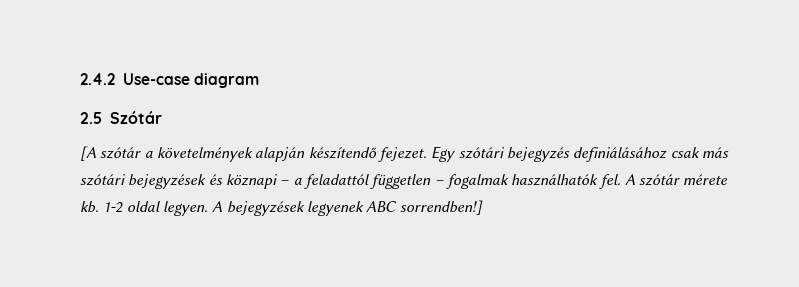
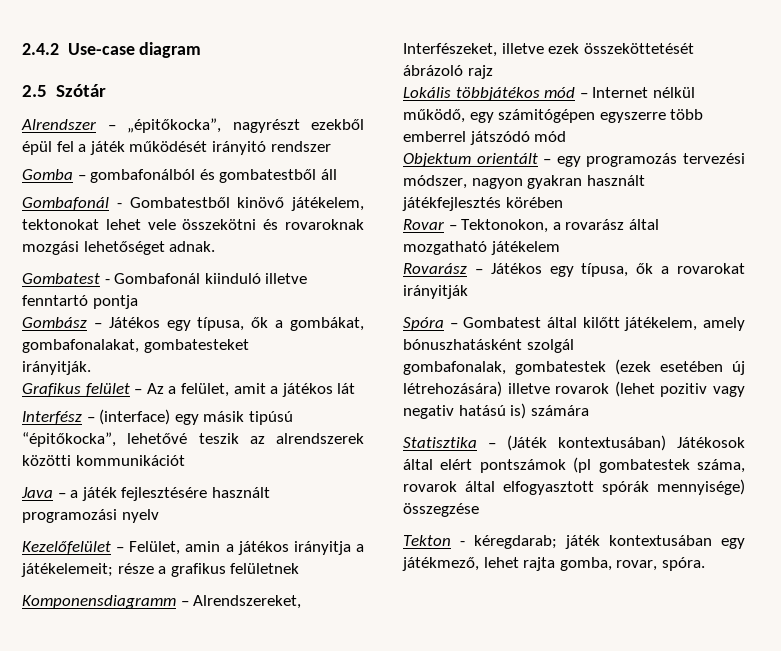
- [A szótár a követelmények alapján készítendő fejezet. Egy szótári bejegyzés definiálásához csak más szótári bejegyzések és köznapi – a feladattól független – fogalmak használhatók fel. A szótár mérete kb. 1-2 oldal legyen. A bejegyzések legyenek ABC sorrendben!]
+ Alrendszer – „épitőkocka”, nagyrészt ezekből épül fel a játék működését irányitó rendszer
+ Gomba – gombafonálból és gombatestből áll
+ Gombafonál - Gombatestből kinövő játékelem, tektonokat lehet vele összekötni és rovaroknak mozgási lehetőséget adnak.
+ Gombatest - Gombafonál kiinduló illetve fenntartó pontja
+ Gombász – Játékos egy típusa, ők a gombákat, gombafonalakat, gombatesteket
+ irányitják.
+ Grafikus felület – Az a felület, amit a játékos lát
+ Interfész – (interface) egy másik tipúsú “épitőkocka”, lehetővé teszik az alrendszerek közötti kommunikációt
+ Java – a játék fejlesztésére használt programozási nyelv
+ Kezelőfelület – Felület, amin a játékos irányitja a játékelemeit; része a grafikus felületnek
+ Komponensdiagramm – Alrendszereket, Interfészeket, illetve ezek összeköttetését ábrázoló rajz
+ Lokális többjátékos mód – Internet nélkül működő, egy számitógépen egyszerre több emberrel játszódó mód
+ Objektum orientált – egy programozás tervezési módszer, nagyon gyakran használt játékfejlesztés körében
+ Rovar – Tektonokon, a rovarász által mozgatható játékelem
+ Rovarász – Játékos egy típusa, ők a rovarokat irányitják
+ Spóra – Gombatest által kilőtt játékelem, amely bónuszhatásként szolgál
+ gombafonalak, gombatestek (ezek esetében új létrehozására) illetve rovarok (lehet pozitiv vagy negativ hatású is) számára
+ Statisztika – (Játék kontextusában) Játékosok által elért pontszámok (pl gombatestek száma, rovarok által elfogyasztott spórák mennyisége) összegzése
+ Tekton - kéregdarab; játék kontextusában egy játékmező, lehet rajta gomba, rovar, spóra.

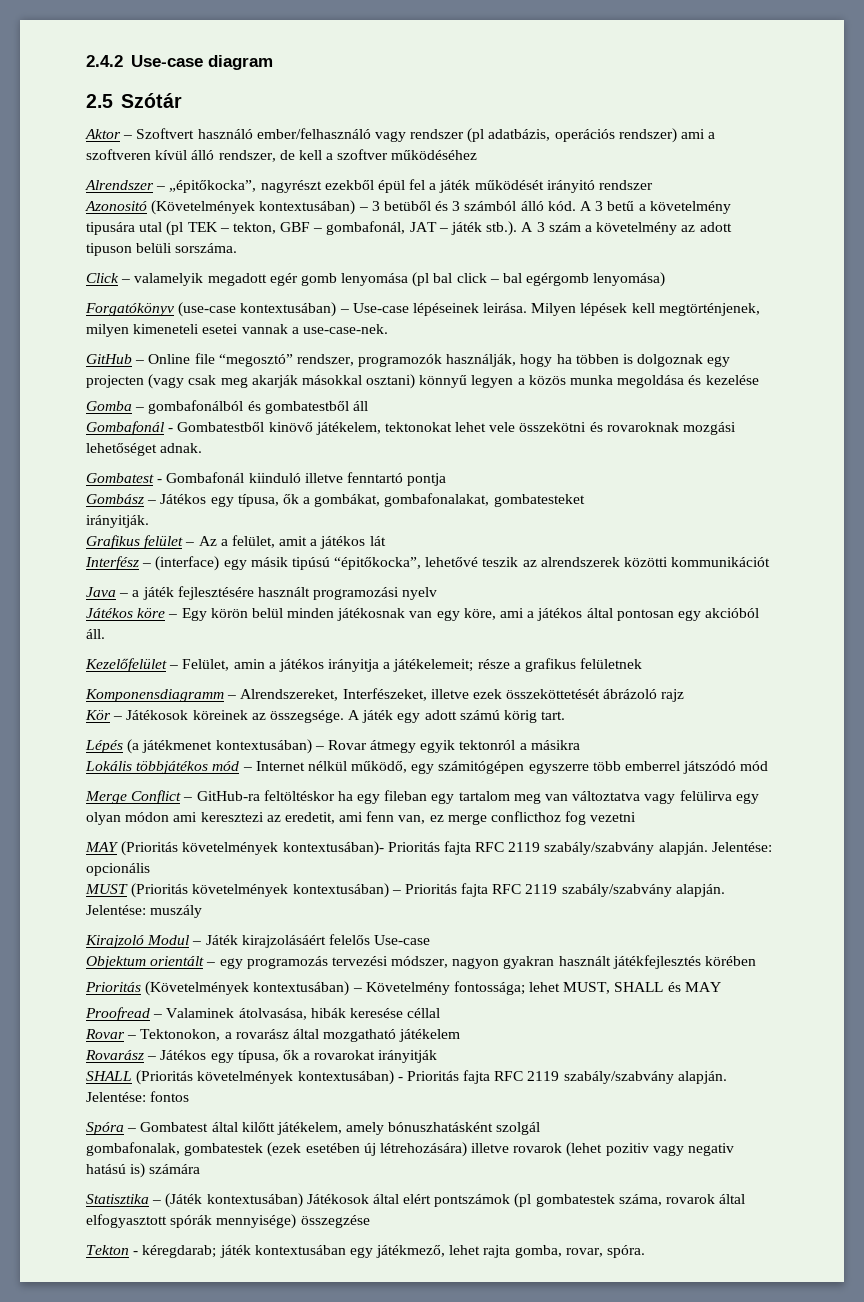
+ Aktor – Szoftvert használó ember/felhasználó vagy rendszer (pl adatbázis, operációs rendszer) ami a szoftveren kívül álló rendszer, de kell a szoftver működéséhez
+ Azonositó (Követelmények kontextusában) – 3 betüből és 3 számból álló kód. A 3 betű a követelmény tipusára utal (pl TEK – tekton, GBF – gombafonál, JAT – játék stb.). A 3 szám a követelmény az adott tipuson belüli sorszáma.
+ Click – valamelyik megadott egér gomb lenyomása (pl bal click – bal egérgomb lenyomása)
+ Forgatókönyv (use-case kontextusában) – Use-case lépéseinek leirása. Milyen lépések kell megtörténjenek, milyen kimeneteli esetei vannak a use-case-nek.
+ GitHub – Online file “megosztó” rendszer, programozók használják, hogy ha többen is dolgoznak egy projecten (vagy csak meg akarják másokkal osztani) könnyű legyen a közös munka megoldása és kezelése
+ Játékos köre – Egy körön belül minden játékosnak van egy köre, ami a játékos által pontosan egy akcióból áll.
+ Kör – Játékosok köreinek az összegsége. A játék egy adott számú körig tart.
+ Lépés (a játékmenet kontextusában) – Rovar átmegy egyik tektonról a másikra
+ Merge Conflict – GitHub-ra feltöltéskor ha egy fileban egy tartalom meg van változtatva vagy felülirva egy olyan módon ami keresztezi az eredetit, ami fenn van, ez merge conflicthoz fog vezetni
+ MAY (Prioritás követelmények kontextusában)- Prioritás fajta RFC 2119 szabály/szabvány alapján. Jelentése: opcionális
+ MUST (Prioritás követelmények kontextusában) – Prioritás fajta RFC 2119 szabály/szabvány alapján. Jelentése: muszály
+ Kirajzoló Modul – Játék kirajzolásáért felelős Use-case
+ Prioritás (Követelmények kontextusában) – Követelmény fontossága; lehet MUST, SHALL és MAY
+ Proofread – Valaminek átolvasása, hibák keresése céllal
+ SHALL (Prioritás követelmények kontextusában) - Prioritás fajta RFC 2119 szabály/szabvány alapján. Jelentése: fontos

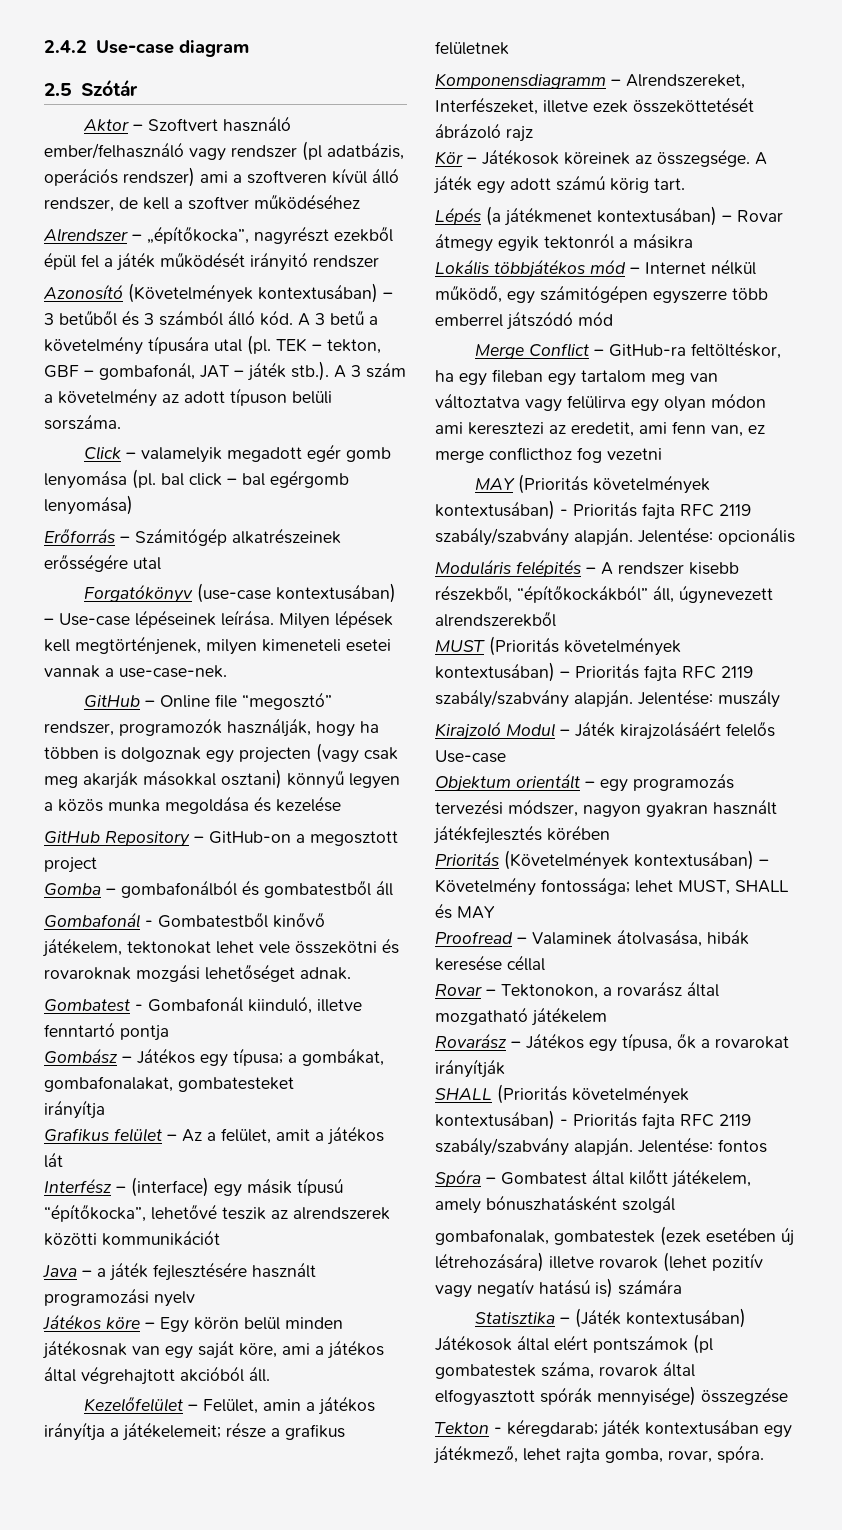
- Alrendszer – „épitőkocka”, nagyrészt ezekből épül fel a játék működését irányitó rendszer
+ Alrendszer – „építőkocka”, nagyrészt ezekből épül fel a játék működését irányitó rendszer
- Azonositó (Követelmények kontextusában) – 3 betüből és 3 számból álló kód.
+ Azonosító (Követelmények kontextusában) – 3 betűből és 3 számból álló kód.
- A 3 betű a követelmény tipusára utal (pl TEK – tekton, GBF – gombafonál, JAT – játék stb.). A 3 szám a követelmény az adott tipuson belüli sorszáma.
+ A 3 betű a követelmény típusára utal (pl. TEK – tekton, GBF – gombafonál, JAT – játék stb.). A 3 szám a követelmény az adott típuson belüli sorszáma.
- Click – valamelyik megadott egér gomb lenyomása (pl bal click – bal egérgomb lenyomása)
+ Click – valamelyik megadott egér gomb lenyomása (pl. bal click – bal egérgomb lenyomása)
+ Erőforrás – Számitógép alkatrészeinek erősségére utal
- Forgatókönyv (use-case kontextusában) – Use-case lépéseinek leirása.
+ Forgatókönyv (use-case kontextusában) – Use-case lépéseinek leírása.
+ GitHub Repository – GitHub-on a megosztott project
- Gombafonál - Gombatestből kinövő játékelem, tektonokat lehet vele összekötni és rovaroknak mozgási lehetőséget adnak.
+ Gombafonál - Gombatestből kinővő játékelem, tektonokat lehet vele összekötni és rovaroknak mozgási lehetőséget adnak.
- Gombatest - Gombafonál kiinduló illetve fenntartó pontja
+ Gombatest - Gombafonál kiinduló, illetve fenntartó pontja
- Gombász – Játékos egy típusa, ők a gombákat, gombafonalakat, gombatesteket
- irányitják.
+ Gombász – Játékos egy típusa; a gombákat, gombafonalakat, gombatesteket
+ irányítja
- Interfész – (interface) egy másik tipúsú “épitőkocka”, lehetővé teszik az alrendszerek közötti kommunikációt
+ Interfész – (interface) egy másik típusú “építőkocka”, lehetővé teszik az alrendszerek közötti kommunikációt
- Játékos köre – Egy körön belül minden játékosnak van egy köre, ami a játékos által pontosan egy akcióból áll.
+ Játékos köre – Egy körön belül minden játékosnak van egy saját köre, ami a játékos által végrehajtott akcióból áll.
- Kezelőfelület – Felület, amin a játékos irányitja a játékelemeit; része a grafikus felületnek
+ Kezelőfelület – Felület, amin a játékos irányítja a játékelemeit; része a grafikus felületnek
- Merge Conflict – GitHub-ra feltöltéskor ha egy fileban egy tartalom meg van változtatva vagy felülirva egy olyan módon ami keresztezi az eredetit, ami fenn van, ez merge conflicthoz fog vezetni
+ Merge Conflict – GitHub-ra feltöltéskor, ha egy fileban egy tartalom meg van változtatva vagy felülirva egy olyan módon ami keresztezi az eredetit, ami fenn van, ez merge conflicthoz fog vezetni
- MAY (Prioritás követelmények kontextusában)- Prioritás fajta RFC 2119 szabály/szabvány alapján.
+ MAY (Prioritás követelmények kontextusában) - Prioritás fajta RFC 2119 szabály/szabvány alapján.
+ Moduláris felépités – A rendszer kisebb részekből, “építőkockákból” áll, úgynevezett alrendszerekből
- Rovarász – Játékos egy típusa, ők a rovarokat irányitják
+ Rovarász – Játékos egy típusa, ők a rovarokat irányítják
- gombafonalak, gombatestek (ezek esetében új létrehozására) illetve rovarok (lehet pozitiv vagy negativ hatású is) számára
+ gombafonalak, gombatestek (ezek esetében új létrehozására) illetve rovarok (lehet pozitív vagy negatív hatású is) számára

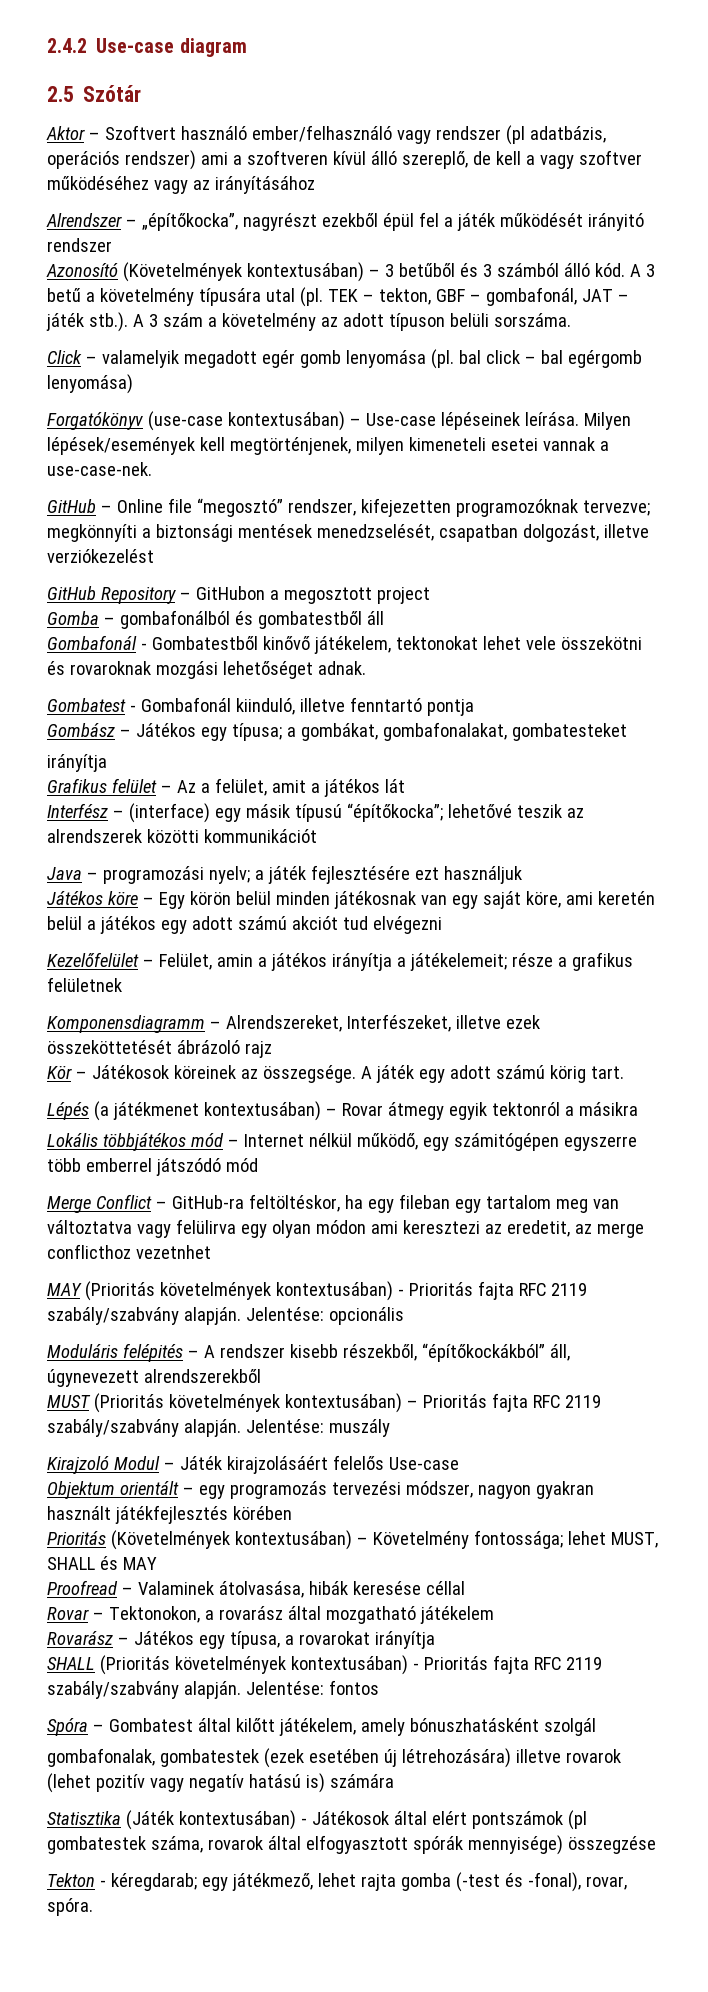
- Aktor – Szoftvert használó ember/felhasználó vagy rendszer (pl adatbázis, operációs rendszer) ami a szoftveren kívül álló rendszer, de kell a szoftver működéséhez
+ Aktor – Szoftvert használó ember/felhasználó vagy rendszer (pl adatbázis, operációs rendszer) ami a szoftveren kívül álló szereplő, de kell a vagy szoftver működéséhez vagy az irányításához
- Erőforrás – Számitógép alkatrészeinek erősségére utal
- Milyen lépések kell megtörténjenek, milyen kimeneteli esetei vannak a use-case-nek.
+ Milyen lépések/események kell megtörténjenek, milyen kimeneteli esetei vannak a use-case-nek.
- GitHub – Online file “megosztó” rendszer, programozók használják, hogy ha többen is dolgoznak egy projecten (vagy csak meg akarják másokkal osztani) könnyű legyen a közös munka megoldása és kezelése
+ GitHub – Online file “megosztó” rendszer, kifejezetten programozóknak tervezve; megkönnyíti a biztonsági mentések menedzselését, csapatban dolgozást, illetve verziókezelést
- GitHub Repository – GitHub-on a megosztott project
+ GitHub Repository – GitHubon a megosztott project
- Interfész – (interface) egy másik típusú “építőkocka”, lehetővé teszik az alrendszerek közötti kommunikációt
+ Interfész – (interface) egy másik típusú “építőkocka”; lehetővé teszik az alrendszerek közötti kommunikációt
- Java – a játék fejlesztésére használt programozási nyelv
+ Java – programozási nyelv; a játék fejlesztésére ezt használjuk
- Játékos köre – Egy körön belül minden játékosnak van egy saját köre, ami a játékos által végrehajtott akcióból áll.
+ Játékos köre – Egy körön belül minden játékosnak van egy saját köre, ami keretén belül a játékos egy adott számú akciót tud elvégezni
- Merge Conflict – GitHub-ra feltöltéskor, ha egy fileban egy tartalom meg van változtatva vagy felülirva egy olyan módon ami keresztezi az eredetit, ami fenn van, ez merge conflicthoz fog vezetni
+ Merge Conflict – GitHub-ra feltöltéskor, ha egy fileban egy tartalom meg van változtatva vagy felülirva egy olyan módon ami keresztezi az eredetit, az merge conflicthoz vezetnhet
- Rovarász – Játékos egy típusa, ők a rovarokat irányítják
+ Rovarász – Játékos egy típusa, a rovarokat irányítja
- Statisztika – (Játék kontextusában) Játékosok által elért pontszámok (pl gombatestek száma, rovarok által elfogyasztott spórák mennyisége) összegzése
+ Statisztika (Játék kontextusában) - Játékosok által elért pontszámok (pl gombatestek száma, rovarok által elfogyasztott spórák mennyisége) összegzése
- Tekton - kéregdarab; játék kontextusában egy játékmező, lehet rajta gomba, rovar, spóra.
+ Tekton - kéregdarab; egy játékmező, lehet rajta gomba (-test és -fonal), rovar, spóra.

